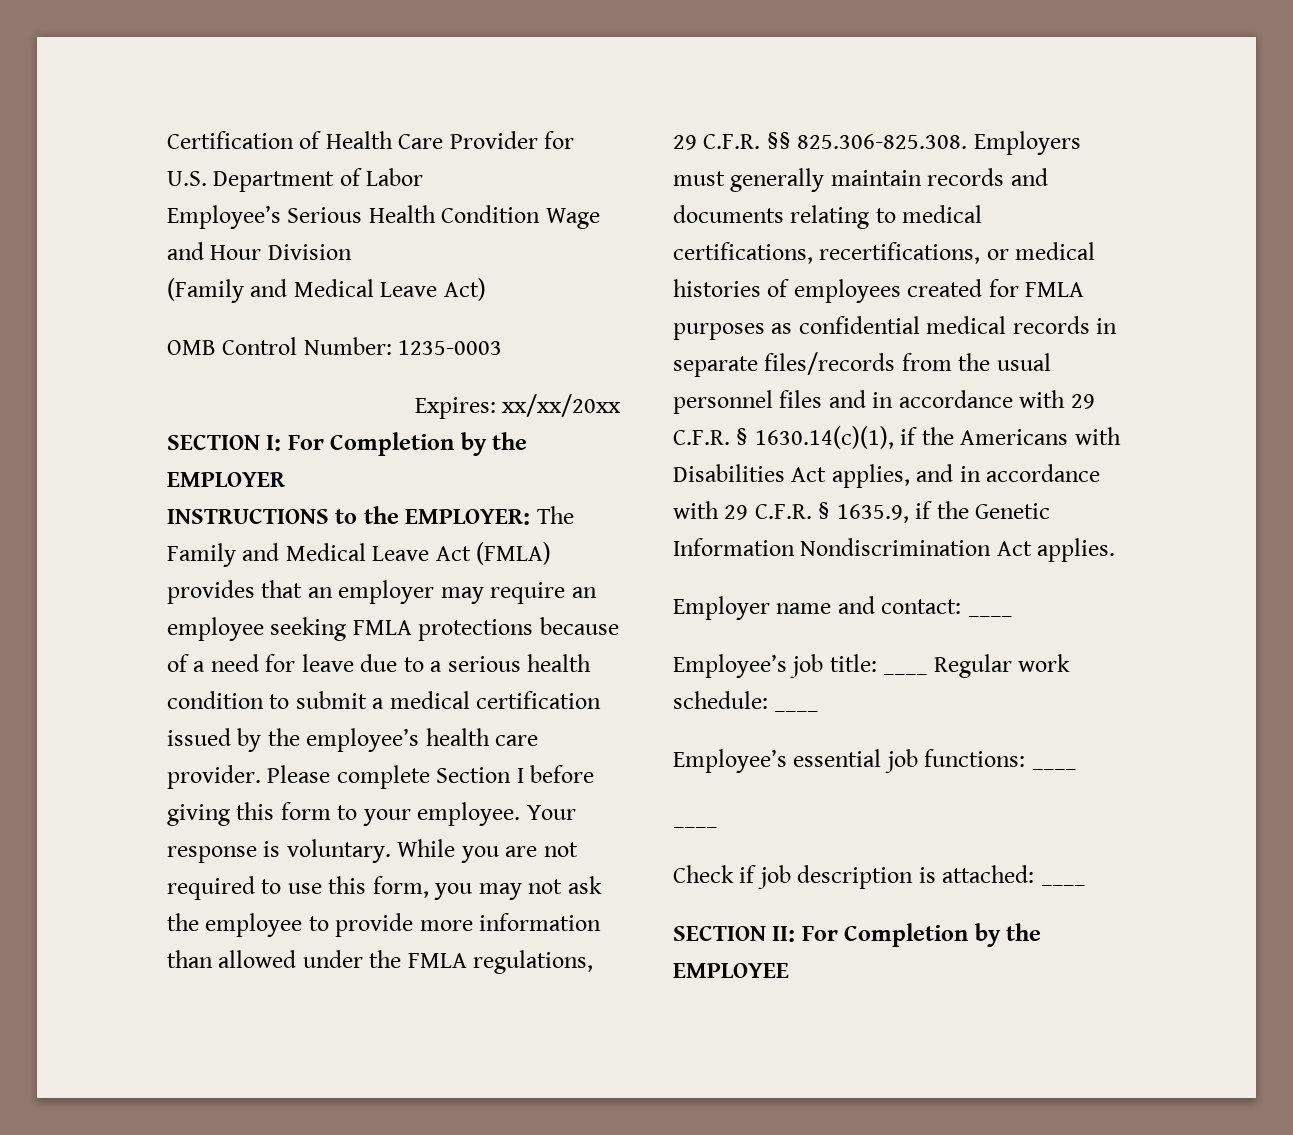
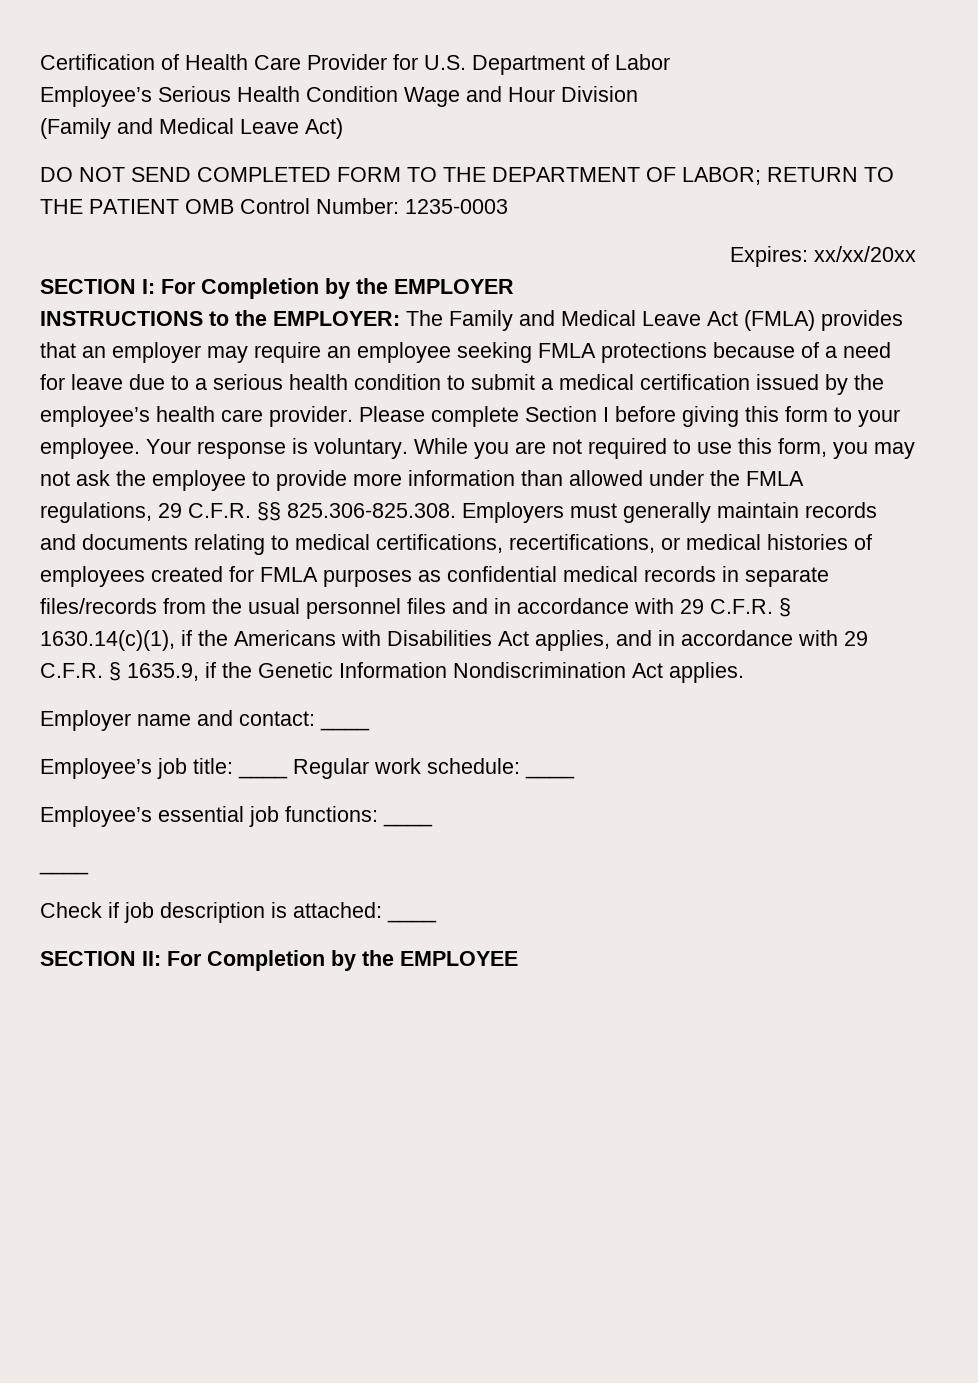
- OMB Control Number: 1235-0003
+ DO NOT SEND COMPLETED FORM TO THE DEPARTMENT OF LABOR; RETURN TO THE PATIENT OMB Control Number: 1235-0003

